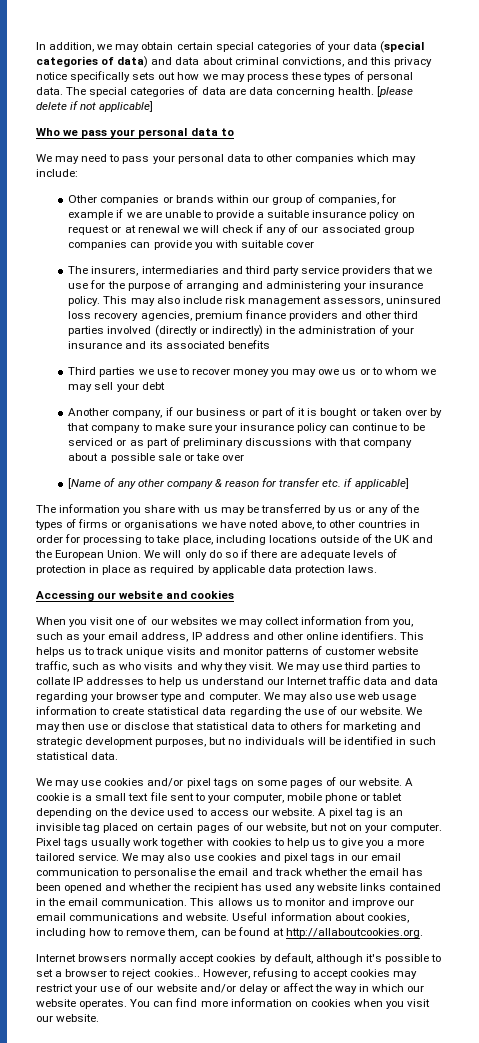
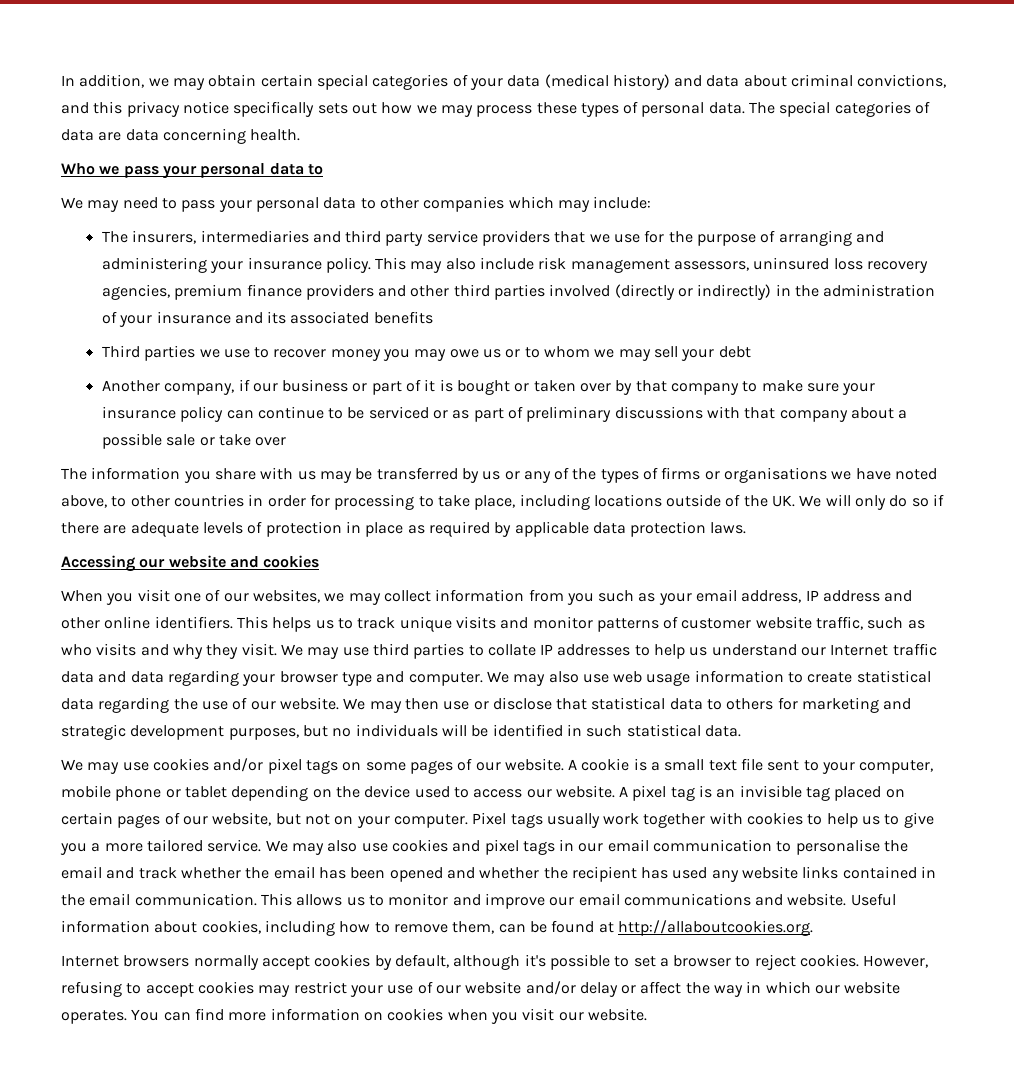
- In addition, we may obtain certain special categories of your data (special categories of data) and data about criminal convictions, and this privacy notice specifically sets out how we may process these types of personal data.
+ In addition, we may obtain certain special categories of your data (medical history) and data about criminal convictions, and this privacy notice specifically sets out how we may process these types of personal data.
- [please delete if not applicable]
- Other companies or brands within our group of companies, for example if we are unable to provide a suitable insurance policy on request or at renewal we will check if any of our associated group companies can provide you with suitable cover
- [Name of any other company & reason for transfer etc. if applicable]
- The information you share with us may be transferred by us or any of the types of firms or organisations we have noted above, to other countries in order for processing to take place, including locations outside of the UK and the European Union. We will only do so if there are adequate levels of protection in place as required by applicable data protection laws.
+ The information you share with us may be transferred by us or any of the types of firms or organisations we have noted above, to other countries in order for processing to take place, including locations outside of the UK. We will only do so if there are adequate levels of protection in place as required by applicable data protection laws.
- When you visit one of our websites we may collect information from you, such as your email address, IP address and other online identifiers.
+ When you visit one of our websites, we may collect information from you such as your email address, IP address and other online identifiers.
- Internet browsers normally accept cookies by default, although it's possible to set a browser to reject cookies..
+ Internet browsers normally accept cookies by default, although it's possible to set a browser to reject cookies.

